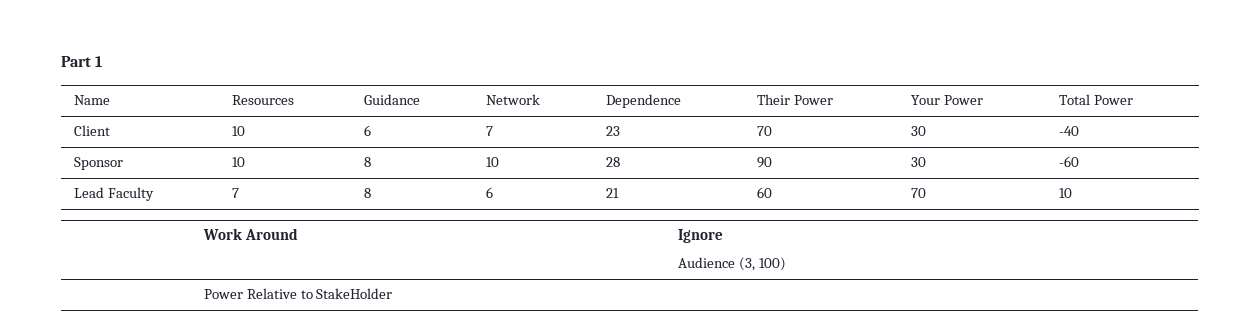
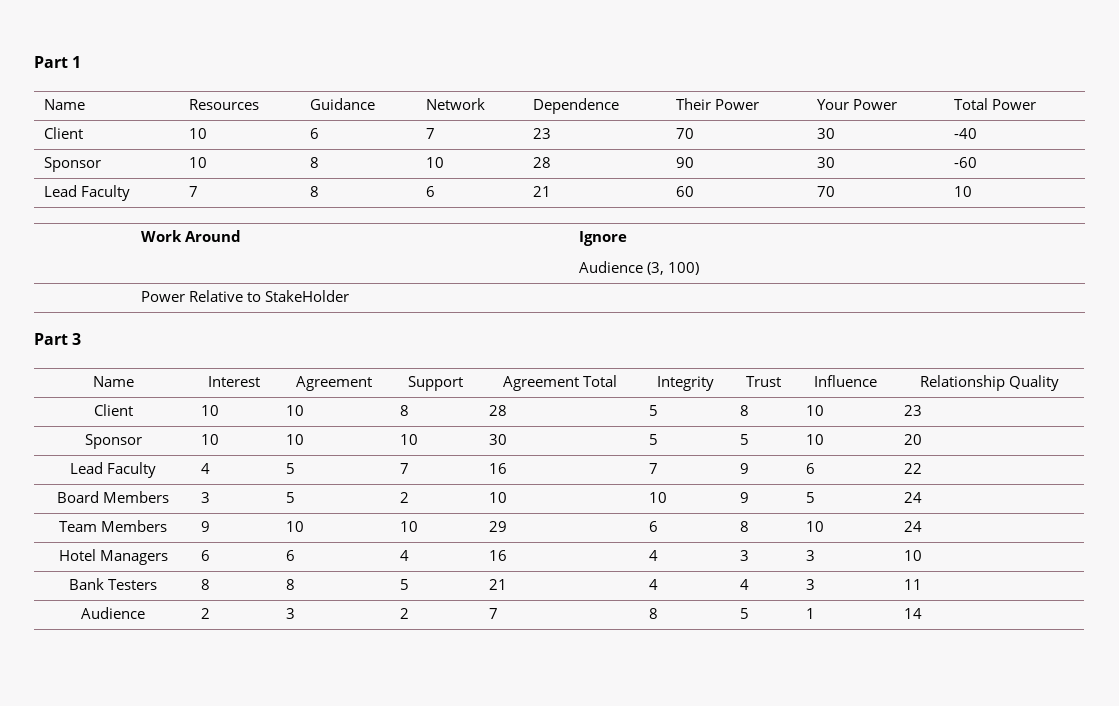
+ Part 3
+ Name | Interest | Agreement | Support | Agreement Total | Integrity | Trust | Influence | Relationship Quality
+ Client | 10 | 10 | 8 | 28 | 5 | 8 | 10 | 23
+ Sponsor | 10 | 10 | 10 | 30 | 5 | 5 | 10 | 20
+ Lead Faculty | 4 | 5 | 7 | 16 | 7 | 9 | 6 | 22
+ Board Members | 3 | 5 | 2 | 10 | 10 | 9 | 5 | 24
+ Team Members | 9 | 10 | 10 | 29 | 6 | 8 | 10 | 24
+ Hotel Managers | 6 | 6 | 4 | 16 | 4 | 3 | 3 | 10
+ Bank Testers | 8 | 8 | 5 | 21 | 4 | 4 | 3 | 11
+ Audience | 2 | 3 | 2 | 7 | 8 | 5 | 1 | 14

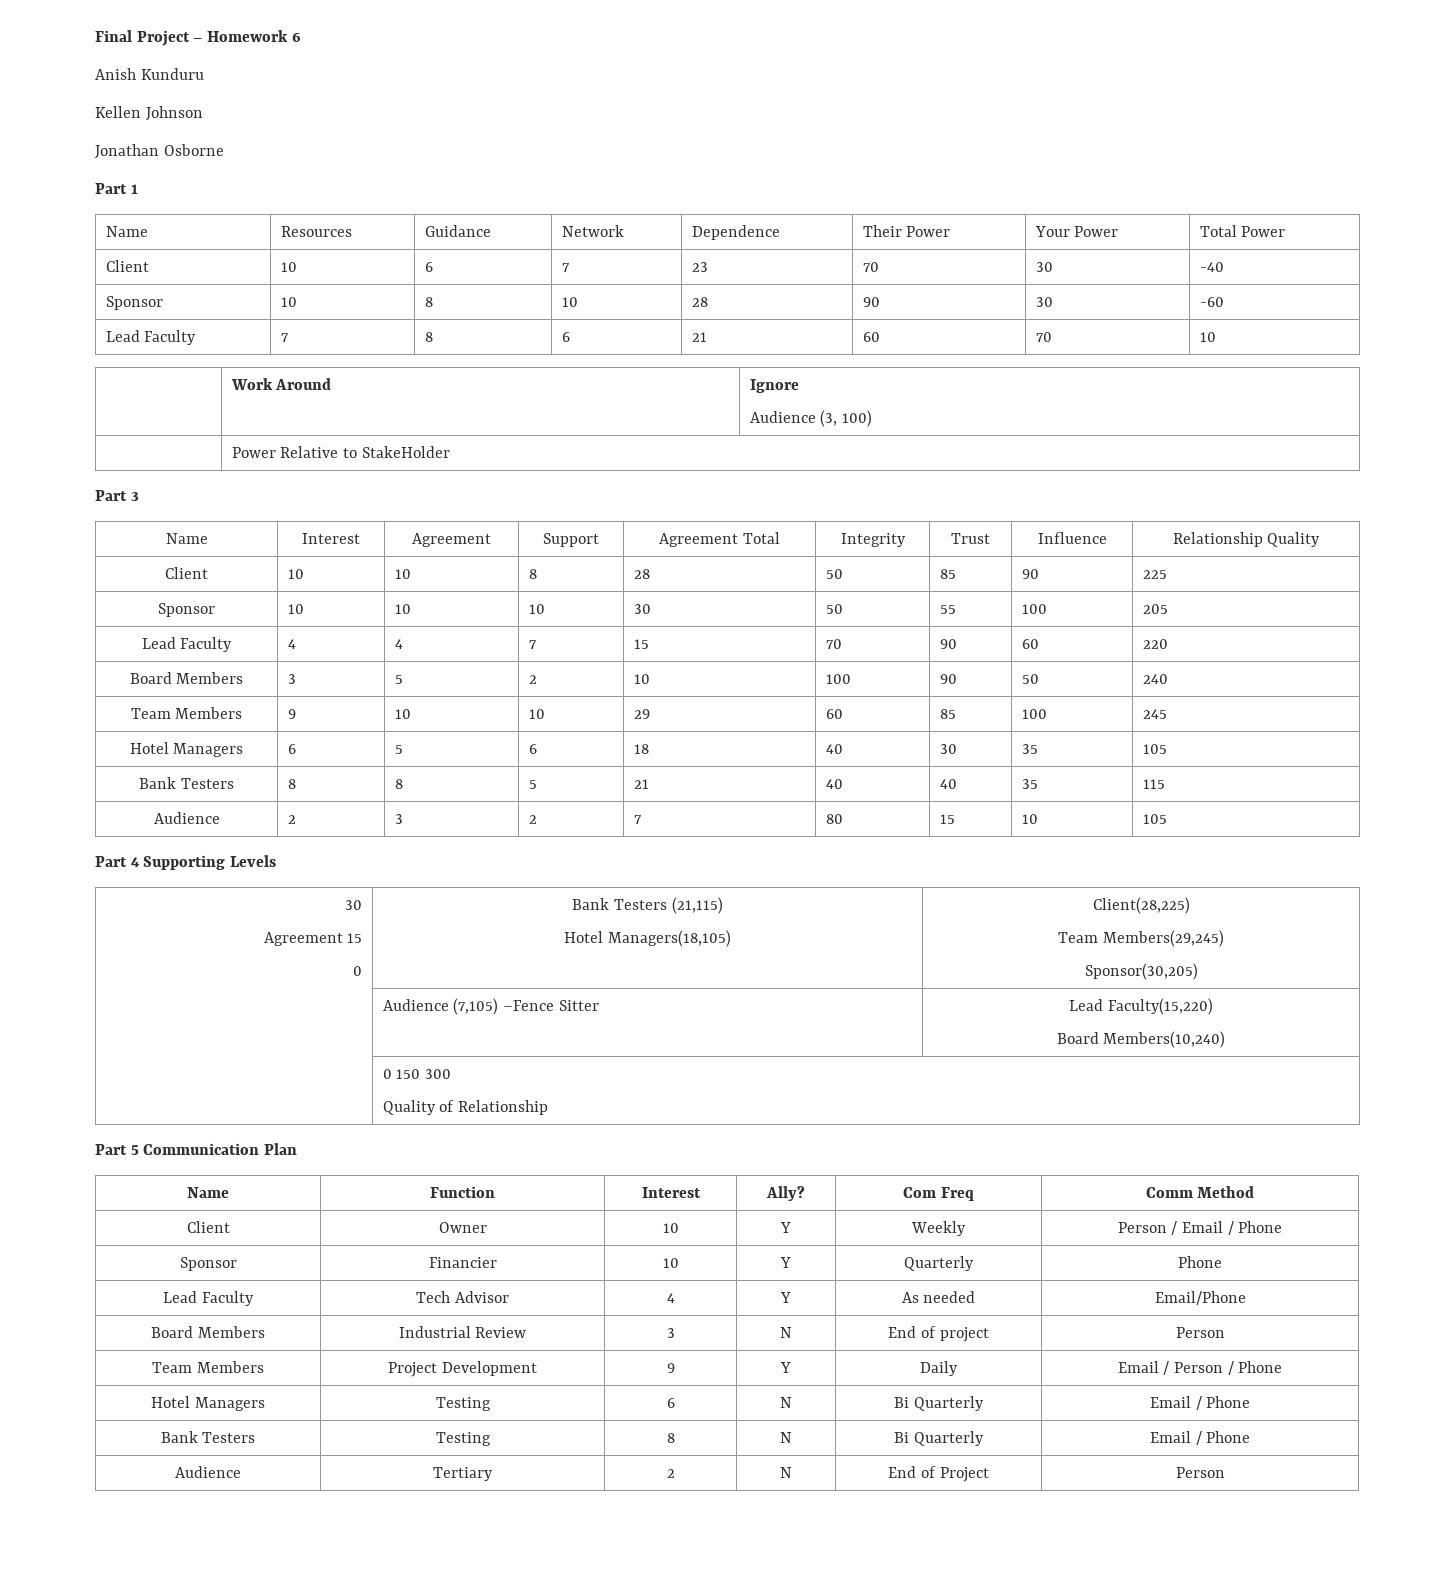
+ Final Project – Homework 6
+ Anish Kunduru
+ Kellen Johnson
+ Jonathan Osborne
- Client | 10 | 10 | 8 | 28 | 5 | 8 | 10 | 23
+ Client | 10 | 10 | 8 | 28 | 50 | 85 | 90 | 225
- Sponsor | 10 | 10 | 10 | 30 | 5 | 5 | 10 | 20
+ Sponsor | 10 | 10 | 10 | 30 | 50 | 55 | 100 | 205
- Lead Faculty | 4 | 5 | 7 | 16 | 7 | 9 | 6 | 22
+ Lead Faculty | 4 | 4 | 7 | 15 | 70 | 90 | 60 | 220
- Board Members | 3 | 5 | 2 | 10 | 10 | 9 | 5 | 24
+ Board Members | 3 | 5 | 2 | 10 | 100 | 90 | 50 | 240
- Team Members | 9 | 10 | 10 | 29 | 6 | 8 | 10 | 24
+ Team Members | 9 | 10 | 10 | 29 | 60 | 85 | 100 | 245
- Hotel Managers | 6 | 6 | 4 | 16 | 4 | 3 | 3 | 10
+ Hotel Managers | 6 | 5 | 6 | 18 | 40 | 30 | 35 | 105
- Bank Testers | 8 | 8 | 5 | 21 | 4 | 4 | 3 | 11
+ Bank Testers | 8 | 8 | 5 | 21 | 40 | 40 | 35 | 115
- Audience | 2 | 3 | 2 | 7 | 8 | 5 | 1 | 14
+ Audience | 2 | 3 | 2 | 7 | 80 | 15 | 10 | 105
+ Part 4 Supporting Levels
+ 30
+ Agreement 15
+ 0 | Bank Testers (21,115)
+ Hotel Managers(18,105) | Client(28,225)
+ Team Members(29,245)
+ Sponsor(30,205)
+ | Audience (7,105) –Fence Sitter | Lead Faculty(15,220)
+ Board Members(10,240)
+ | 0 150 300
+ Quality of Relationship
+ Part 5 Communication Plan
+ Name | Function | Interest | Ally? | Com Freq | Comm Method
+ Client | Owner | 10 | Y | Weekly | Person / Email / Phone
+ Sponsor | Financier | 10 | Y | Quarterly | Phone
+ Lead Faculty | Tech Advisor | 4 | Y | As needed | Email/Phone
+ Board Members | Industrial Review | 3 | N | End of project | Person
+ Team Members | Project Development | 9 | Y | Daily | Email / Person / Phone
+ Hotel Managers | Testing | 6 | N | Bi Quarterly | Email / Phone
+ Bank Testers | Testing | 8 | N | Bi Quarterly | Email / Phone
+ Audience | Tertiary | 2 | N | End of Project | Person

